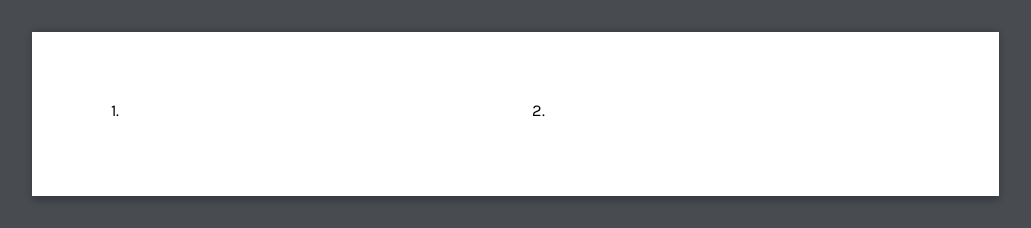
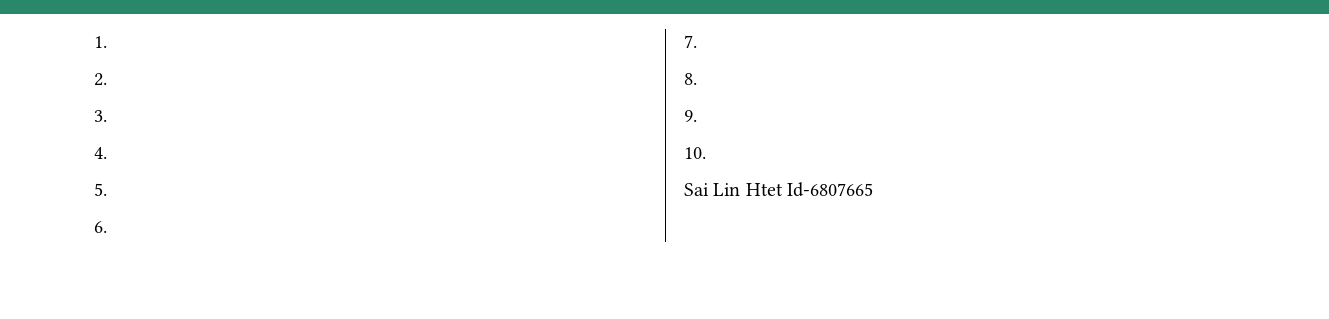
+ 3.
+ 4.
+ 5.
+ 6.
+ 7.
+ 8.
+ 9.
+ 10.
+ Sai Lin Htet Id-6807665

